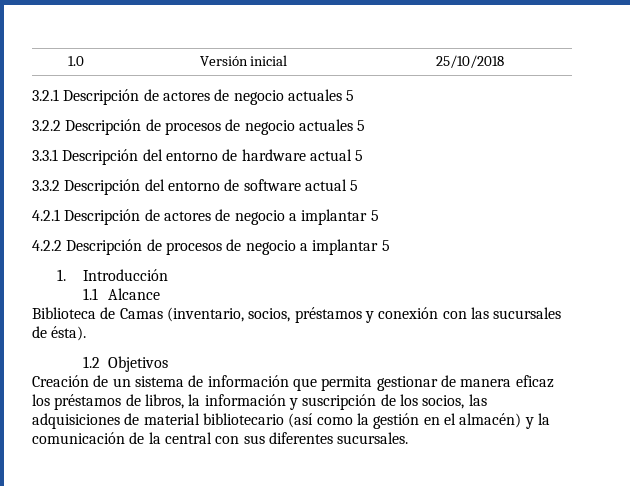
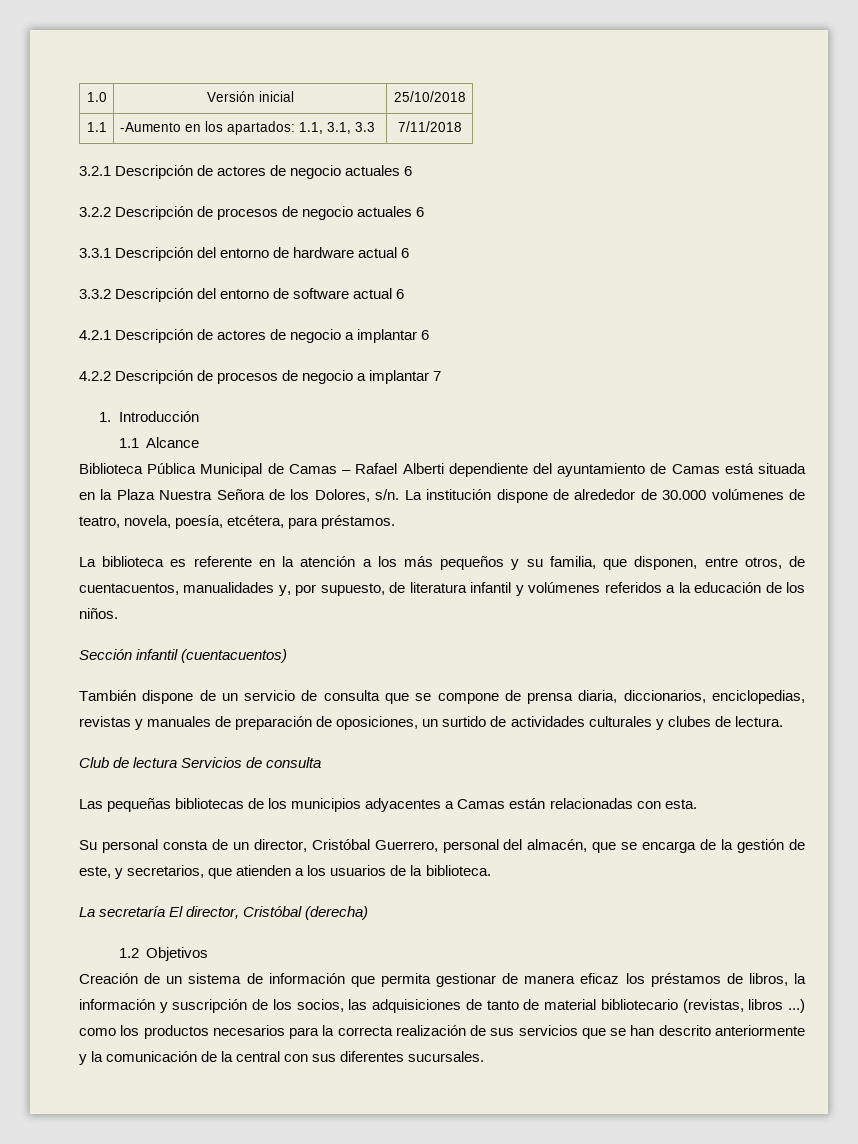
+ 1.1 | -Aumento en los apartados: 1.1, 3.1, 3.3 | 7/11/2018
- 3.2.1 Descripción de actores de negocio actuales 5
+ 3.2.1 Descripción de actores de negocio actuales 6
- 3.2.2 Descripción de procesos de negocio actuales 5
+ 3.2.2 Descripción de procesos de negocio actuales 6
- 3.3.1 Descripción del entorno de hardware actual 5
+ 3.3.1 Descripción del entorno de hardware actual 6
- 3.3.2 Descripción del entorno de software actual 5
+ 3.3.2 Descripción del entorno de software actual 6
- 4.2.1 Descripción de actores de negocio a implantar 5
+ 4.2.1 Descripción de actores de negocio a implantar 6
- 4.2.2 Descripción de procesos de negocio a implantar 5
+ 4.2.2 Descripción de procesos de negocio a implantar 7
- Biblioteca de Camas (inventario, socios, préstamos y conexión con las sucursales de ésta).
+ Biblioteca Pública Municipal de Camas – Rafael Alberti dependiente del ayuntamiento de Camas está situada en la Plaza Nuestra Señora de los Dolores, s/n. La institución dispone de alrededor de 30.000 volúmenes de teatro, novela, poesía, etcétera, para préstamos.
+ La biblioteca es referente en la atención a los más pequeños y su familia, que disponen, entre otros, de cuentacuentos, manualidades y, por supuesto, de literatura infantil y volúmenes referidos a la educación de los niños.
+ Sección infantil (cuentacuentos)
+ También dispone de un servicio de consulta que se compone de prensa diaria, diccionarios, enciclopedias, revistas y manuales de preparación de oposiciones, un surtido de actividades culturales y clubes de lectura.
+ Club de lectura Servicios de consulta
+ Las pequeñas bibliotecas de los municipios adyacentes a Camas están relacionadas con esta.
+ Su personal consta de un director, Cristóbal Guerrero, personal del almacén, que se encarga de la gestión de este, y secretarios, que atienden a los usuarios de la biblioteca.
+ La secretaría El director, Cristóbal (derecha)
- Creación de un sistema de información que permita gestionar de manera eficaz los préstamos de libros, la información y suscripción de los socios, las adquisiciones de material bibliotecario (así como la gestión en el almacén) y la comunicación de la central con sus diferentes sucursales.
+ Creación de un sistema de información que permita gestionar de manera eficaz los préstamos de libros, la información y suscripción de los socios, las adquisiciones de tanto de material bibliotecario (revistas, libros ...) como los productos necesarios para la correcta realización de sus servicios que se han descrito anteriormente y la comunicación de la central con sus diferentes sucursales.

